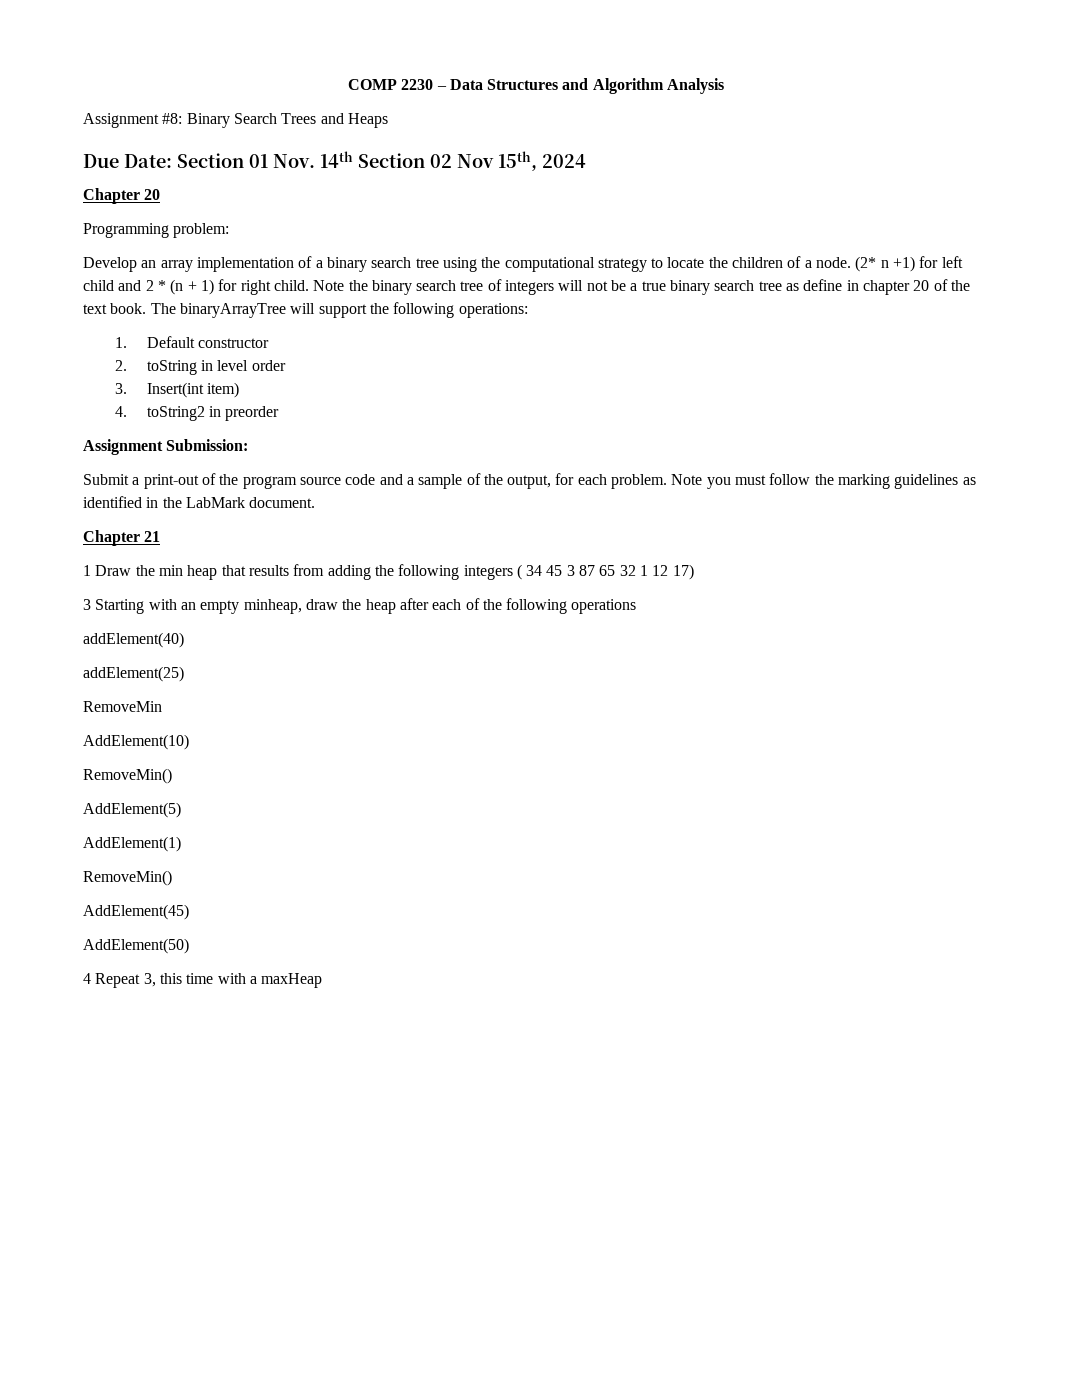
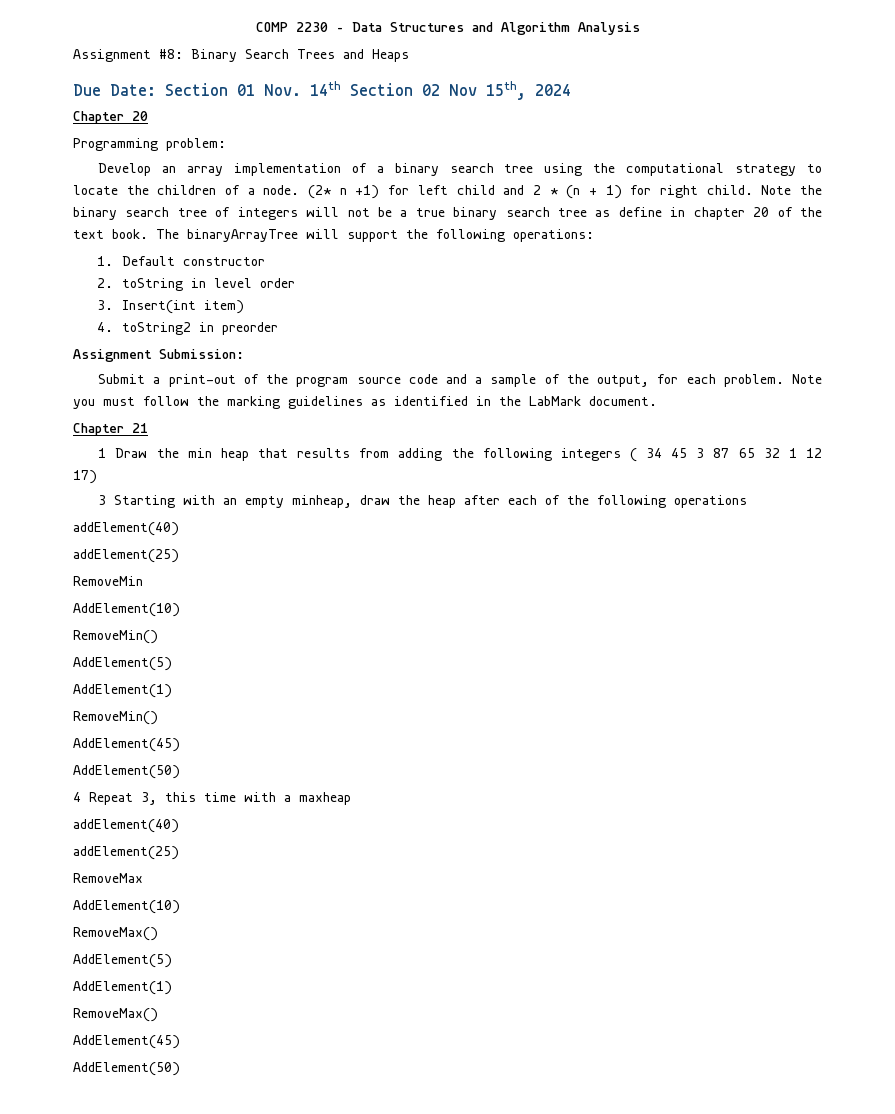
- 4 Repeat 3, this time with a maxHeap
+ 4 Repeat 3, this time with a maxheap
+ addElement(40)
+ addElement(25)
+ RemoveMax
+ AddElement(10)
+ RemoveMax()
+ AddElement(5)
+ AddElement(1)
+ RemoveMax()
+ AddElement(45)
+ AddElement(50)

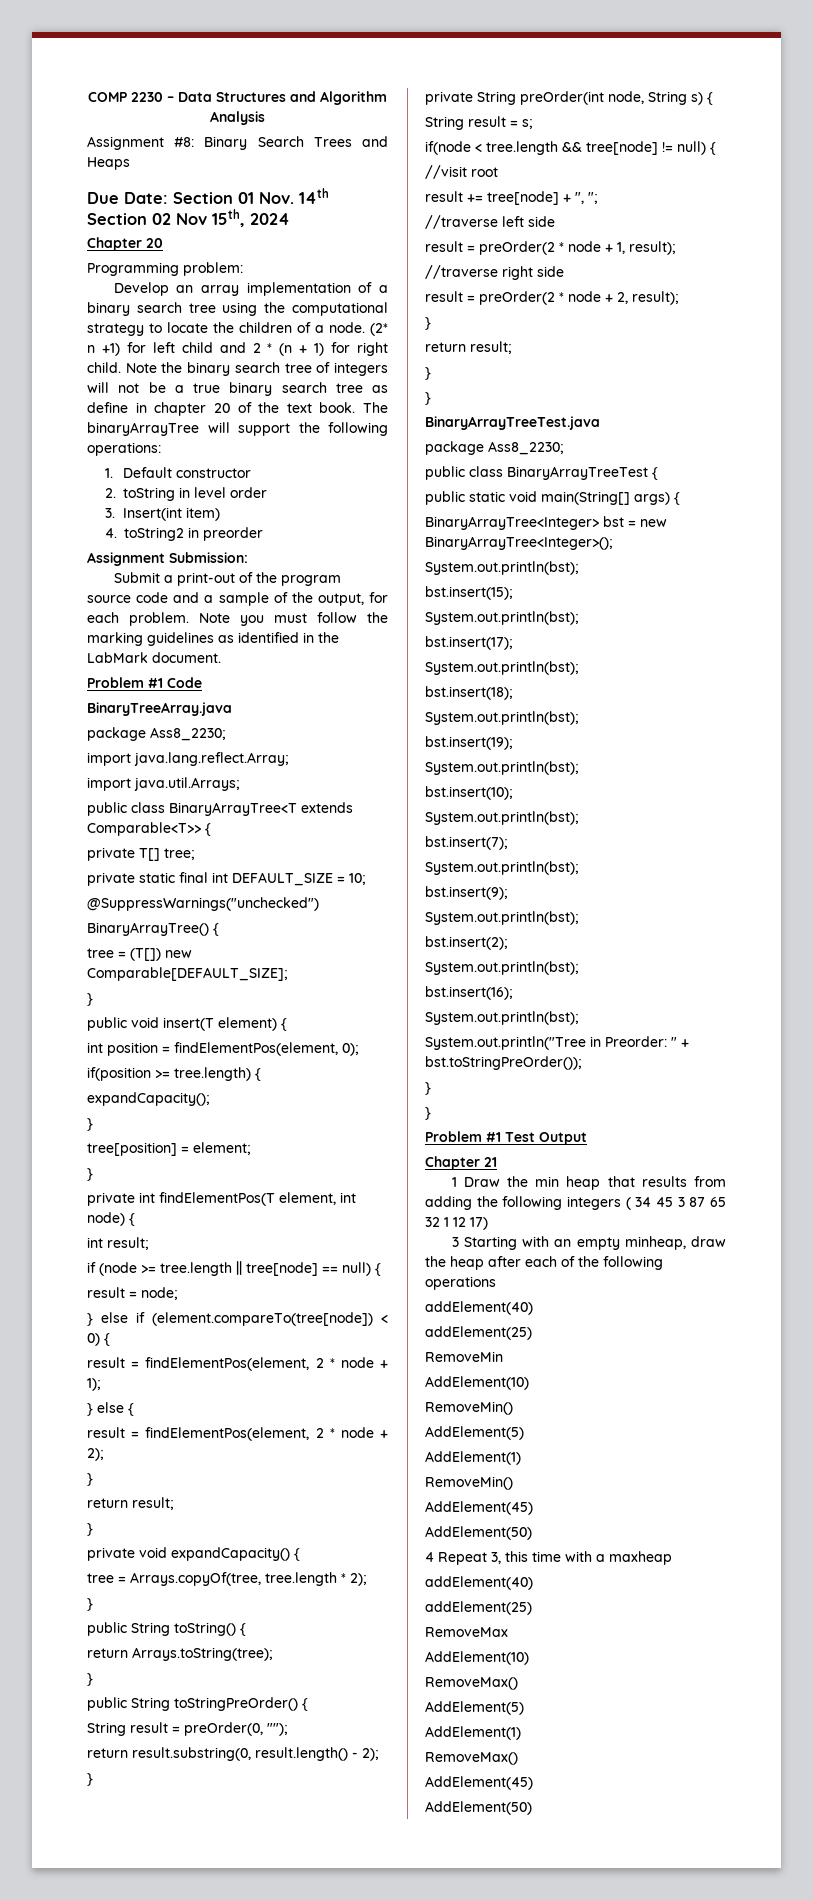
+ Problem #1 Code
+ BinaryTreeArray.java
+ package Ass8_2230;
+ import java.lang.reflect.Array;
+ import java.util.Arrays;
+ public class BinaryArrayTree<T extends Comparable<T>> {
+ private T[] tree;
+ private static final int DEFAULT_SIZE = 10;
+ @SuppressWarnings("unchecked")
+ BinaryArrayTree() {
+ tree = (T[]) new Comparable[DEFAULT_SIZE];
+ }
+ public void insert(T element) {
+ int position = findElementPos(element, 0);
+ if(position >= tree.length) {
+ expandCapacity();
+ }
+ tree[position] = element;
+ }
+ private int findElementPos(T element, int node) {
+ int result;
+ if (node >= tree.length || tree[node] == null) {
+ result = node;
+ } else if (element.compareTo(tree[node]) < 0) {
+ result = findElementPos(element, 2 * node + 1);
+ } else {
+ result = findElementPos(element, 2 * node + 2);
+ }
+ return result;
+ }
+ private void expandCapacity() {
+ tree = Arrays.copyOf(tree, tree.length * 2);
+ }
+ public String toString() {
+ return Arrays.toString(tree);
+ }
+ public String toStringPreOrder() {
+ String result = preOrder(0, "");
+ return result.substring(0, result.length() - 2);
+ }
+ private String preOrder(int node, String s) {
+ String result = s;
+ if(node < tree.length && tree[node] != null) {
+ //visit root
+ result += tree[node] + ", ";
+ //traverse left side
+ result = preOrder(2 * node + 1, result);
+ //traverse right side
+ result = preOrder(2 * node + 2, result);
+ }
+ return result;
+ }
+ }
+ BinaryArrayTreeTest.java
+ package Ass8_2230;
+ public class BinaryArrayTreeTest {
+ public static void main(String[] args) {
+ BinaryArrayTree<Integer> bst = new BinaryArrayTree<Integer>();
+ System.out.println(bst);
+ bst.insert(15);
+ System.out.println(bst);
+ bst.insert(17);
+ System.out.println(bst);
+ bst.insert(18);
+ System.out.println(bst);
+ bst.insert(19);
+ System.out.println(bst);
+ bst.insert(10);
+ System.out.println(bst);
+ bst.insert(7);
+ System.out.println(bst);
+ bst.insert(9);
+ System.out.println(bst);
+ bst.insert(2);
+ System.out.println(bst);
+ bst.insert(16);
+ System.out.println(bst);
+ System.out.println("Tree in Preorder: " + bst.toStringPreOrder());
+ }
+ }
+ Problem #1 Test Output

